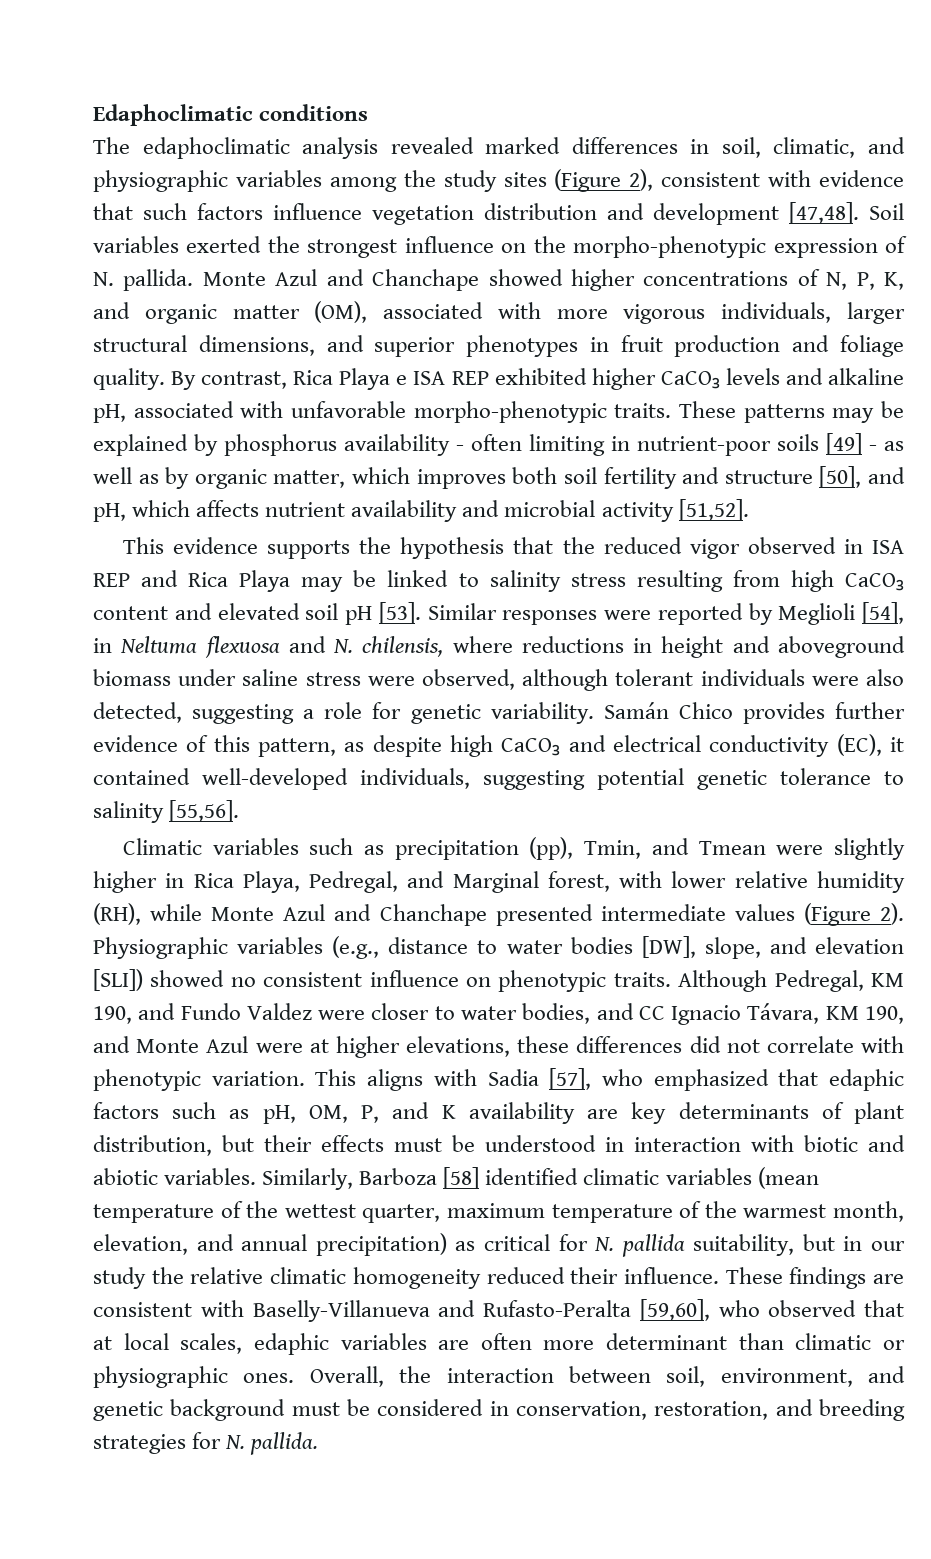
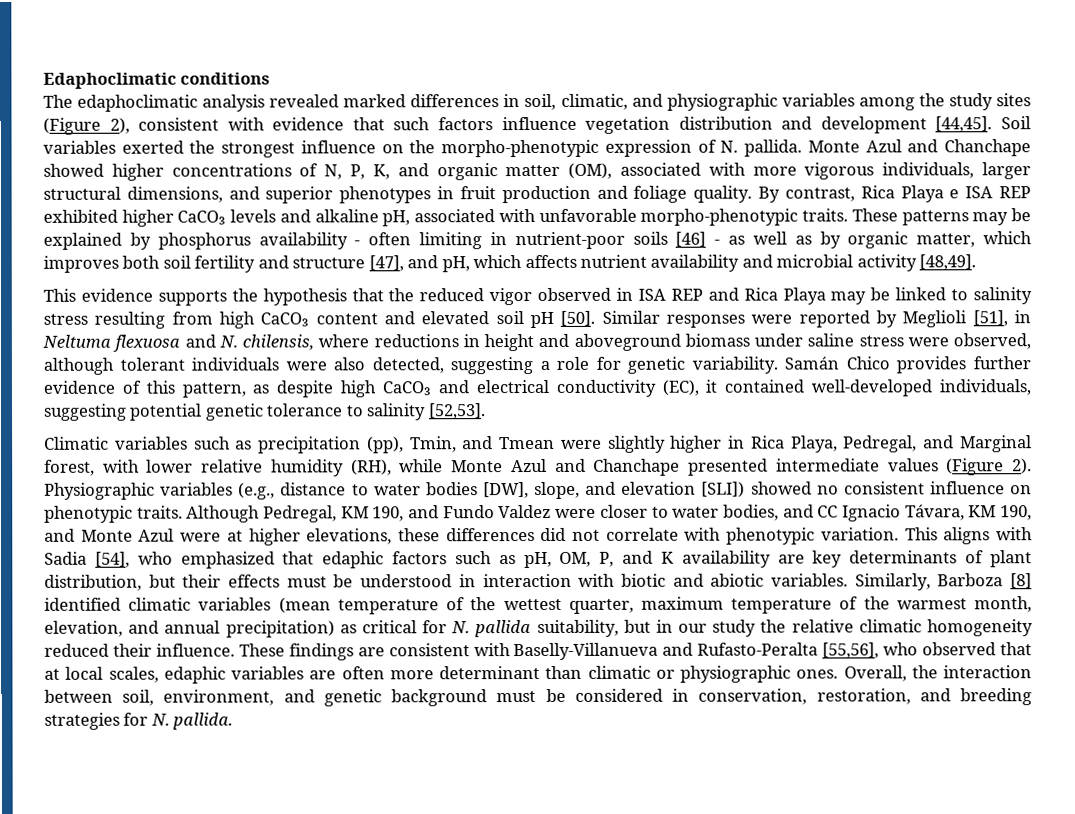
- The edaphoclimatic analysis revealed marked differences in soil, climatic, and physiographic variables among the study sites (Figure 2), consistent with evidence that such factors influence vegetation distribution and development [47,48].
+ The edaphoclimatic analysis revealed marked differences in soil, climatic, and physiographic variables among the study sites (Figure 2), consistent with evidence that such factors influence vegetation distribution and development [44,45].
- These patterns may be explained by phosphorus availability - often limiting in nutrient-poor soils [49] - as well as by organic matter, which improves both soil fertility and structure [50], and pH, which affects nutrient availability and microbial activity [51,52].
+ These patterns may be explained by phosphorus availability - often limiting in nutrient-poor soils [46] - as well as by organic matter, which improves both soil fertility and structure [47], and pH, which affects nutrient availability and microbial activity [48,49].
- This evidence supports the hypothesis that the reduced vigor observed in ISA REP and Rica Playa may be linked to salinity stress resulting from high CaCO₃ content and elevated soil pH [53].
+ This evidence supports the hypothesis that the reduced vigor observed in ISA REP and Rica Playa may be linked to salinity stress resulting from high CaCO₃ content and elevated soil pH [50].
- Similar responses were reported by Meglioli [54], in Neltuma flexuosa and N. chilensis, where reductions in height and aboveground biomass under saline stress were observed, although tolerant individuals were also detected, suggesting a role for genetic variability.
+ Similar responses were reported by Meglioli [51], in Neltuma flexuosa and N. chilensis, where reductions in height and aboveground biomass under saline stress were observed, although tolerant individuals were also detected, suggesting a role for genetic variability.
- Samán Chico provides further evidence of this pattern, as despite high CaCO₃ and electrical conductivity (EC), it contained well-developed individuals, suggesting potential genetic tolerance to salinity [55,56].
+ Samán Chico provides further evidence of this pattern, as despite high CaCO₃ and electrical conductivity (EC), it contained well-developed individuals, suggesting potential genetic tolerance to salinity [52,53].
- This aligns with Sadia [57], who emphasized that edaphic factors such as pH, OM, P, and K availability are key determinants of plant distribution, but their effects must be understood in interaction with biotic and abiotic variables.
+ This aligns with Sadia [54], who emphasized that edaphic factors such as pH, OM, P, and K availability are key determinants of plant distribution, but their effects must be understood in interaction with biotic and abiotic variables.
- Similarly, Barboza [58] identified climatic variables (mean temperature of the wettest quarter, maximum temperature of the warmest month, elevation, and annual precipitation) as critical for N. pallida suitability, but in our study the relative climatic homogeneity reduced their influence.
+ Similarly, Barboza [8] identified climatic variables (mean temperature of the wettest quarter, maximum temperature of the warmest month, elevation, and annual precipitation) as critical for N. pallida suitability, but in our study the relative climatic homogeneity reduced their influence.
- These findings are consistent with Baselly-Villanueva and Rufasto-Peralta [59,60], who observed that at local scales, edaphic variables are often more determinant than climatic or physiographic ones.
+ These findings are consistent with Baselly-Villanueva and Rufasto-Peralta [55,56], who observed that at local scales, edaphic variables are often more determinant than climatic or physiographic ones.

